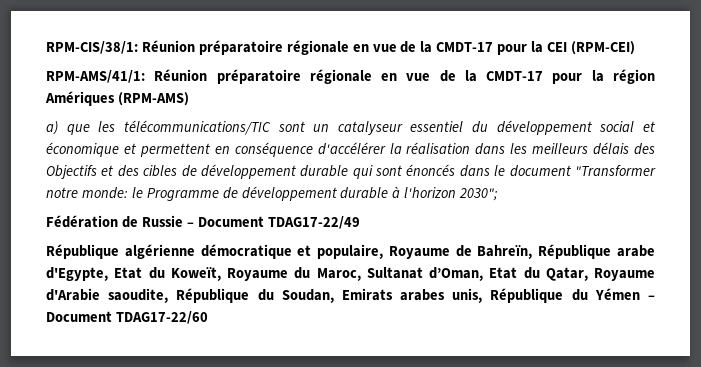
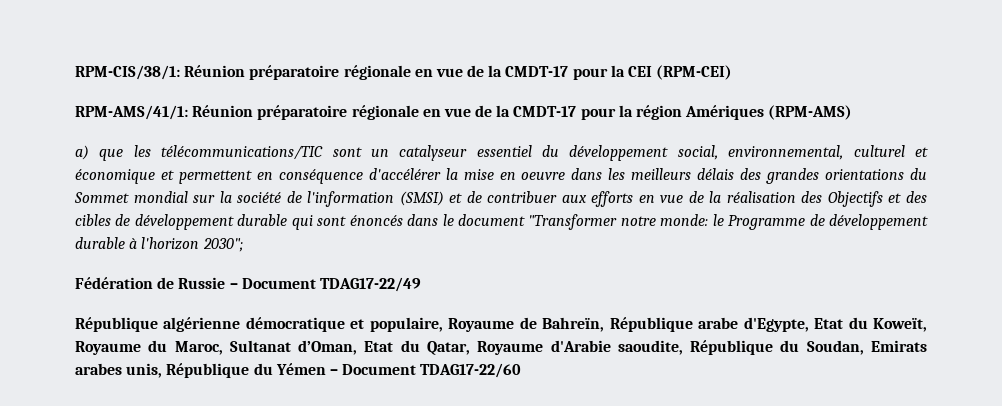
- a) que les télécommunications/TIC sont un catalyseur essentiel du développement social et économique et permettent en conséquence d'accélérer la réalisation dans les meilleurs délais des Objectifs et des cibles de développement durable qui sont énoncés dans le document "Transformer notre monde: le Programme de développement durable à l'horizon 2030";
+ a) que les télécommunications/TIC sont un catalyseur essentiel du développement social, environnemental, culturel et économique et permettent en conséquence d'accélérer la mise en oeuvre dans les meilleurs délais des grandes orientations du Sommet mondial sur la société de l'information (SMSI) et de contribuer aux efforts en vue de la réalisation des Objectifs et des cibles de développement durable qui sont énoncés dans le document "Transformer notre monde: le Programme de développement durable à l'horizon 2030";

